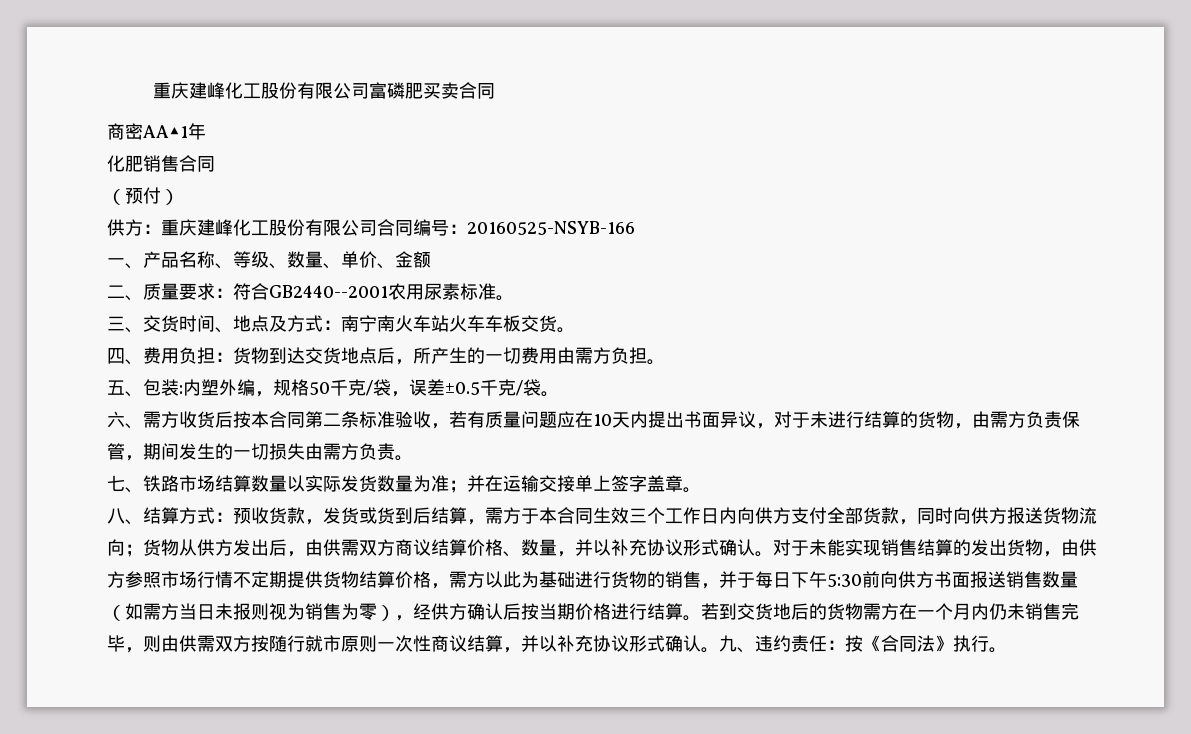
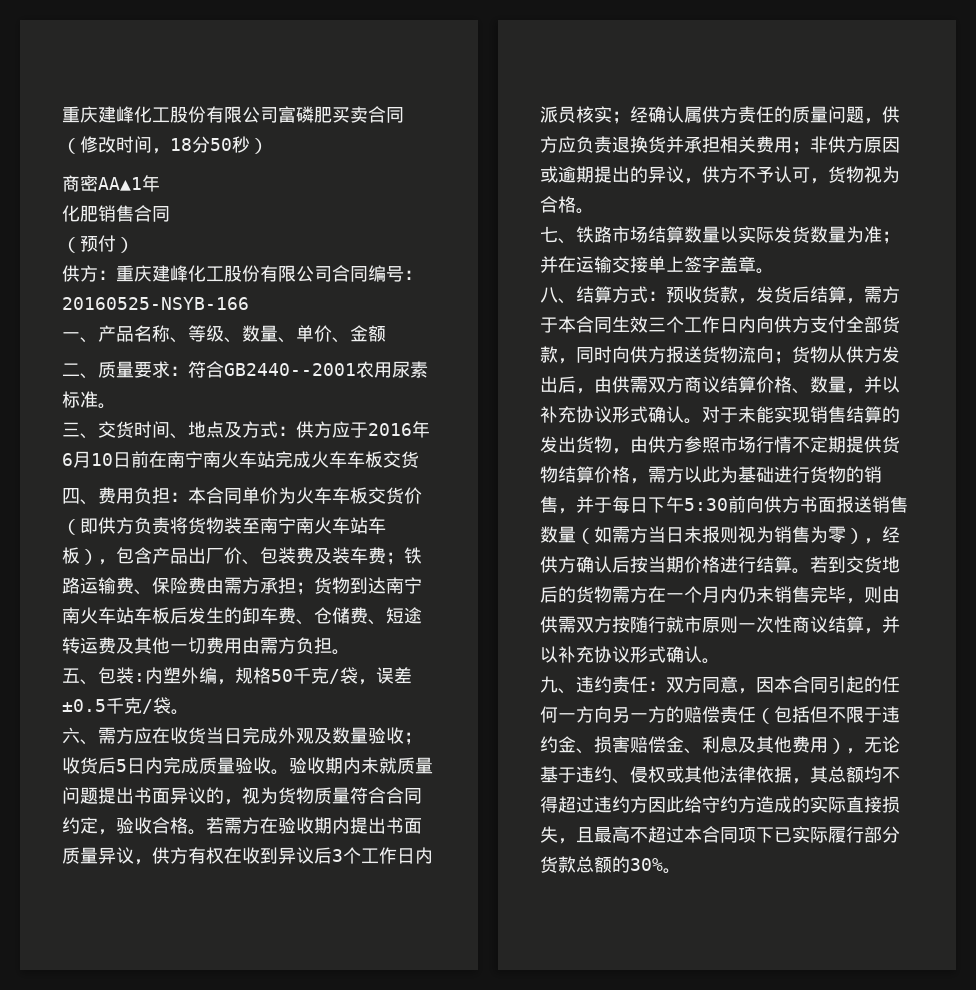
- 重庆建峰化工股份有限公司富磷肥买卖合同
+ 重庆建峰化工股份有限公司富磷肥买卖合同（修改时间，18分50秒）
- 三、交货时间、地点及方式：南宁南火车站火车车板交货。
+ 三、交货时间、地点及方式：供方应于2016年6月10日前在南宁南火车站完成火车车板交货
- 四、费用负担：货物到达交货地点后，所产生的一切费用由需方负担。
+ 四、费用负担：本合同单价为火车车板交货价（即供方负责将货物装至南宁南火车站车板），包含产品出厂价、包装费及装车费；铁路运输费、保险费由需方承担；货物到达南宁南火车站车板后发生的卸车费、仓储费、短途转运费及其他一切费用由需方负担。
- 六、需方收货后按本合同第二条标准验收，若有质量问题应在10天内提出书面异议，对于未进行结算的货物，由需方负责保管，期间发生的一切损失由需方负责。
+ 六、需方应在收货当日完成外观及数量验收；收货后5日内完成质量验收。验收期内未就质量问题提出书面异议的，视为货物质量符合合同约定，验收合格。若需方在验收期内提出书面质量异议，供方有权在收到异议后3个工作日内派员核实；经确认属供方责任的质量问题，供方应负责退换货并承担相关费用；非供方原因或逾期提出的异议，供方不予认可，货物视为合格。
- 八、结算方式：预收货款，发货或货到后结算，需方于本合同生效三个工作日内向供方支付全部货款，同时向供方报送货物流向；货物从供方发出后，由供需双方商议结算价格、数量，并以补充协议形式确认。
+ 八、结算方式：预收货款，发货后结算，需方于本合同生效三个工作日内向供方支付全部货款，同时向供方报送货物流向；货物从供方发出后，由供需双方商议结算价格、数量，并以补充协议形式确认。
- 若到交货地后的货物需方在一个月内仍未销售完毕，则由供需双方按随行就市原则一次性商议结算，并以补充协议形式确认。九、违约责任：按《合同法》执行。
+ 若到交货地后的货物需方在一个月内仍未销售完毕，则由供需双方按随行就市原则一次性商议结算，并以补充协议形式确认。
+ 九、违约责任：双方同意，因本合同引起的任何一方向另一方的赔偿责任（包括但不限于违约金、损害赔偿金、利息及其他费用），无论基于违约、侵权或其他法律依据，其总额均不得超过违约方因此给守约方造成的实际直接损失，且最高不超过本合同项下已实际履行部分货款总额的30%。

